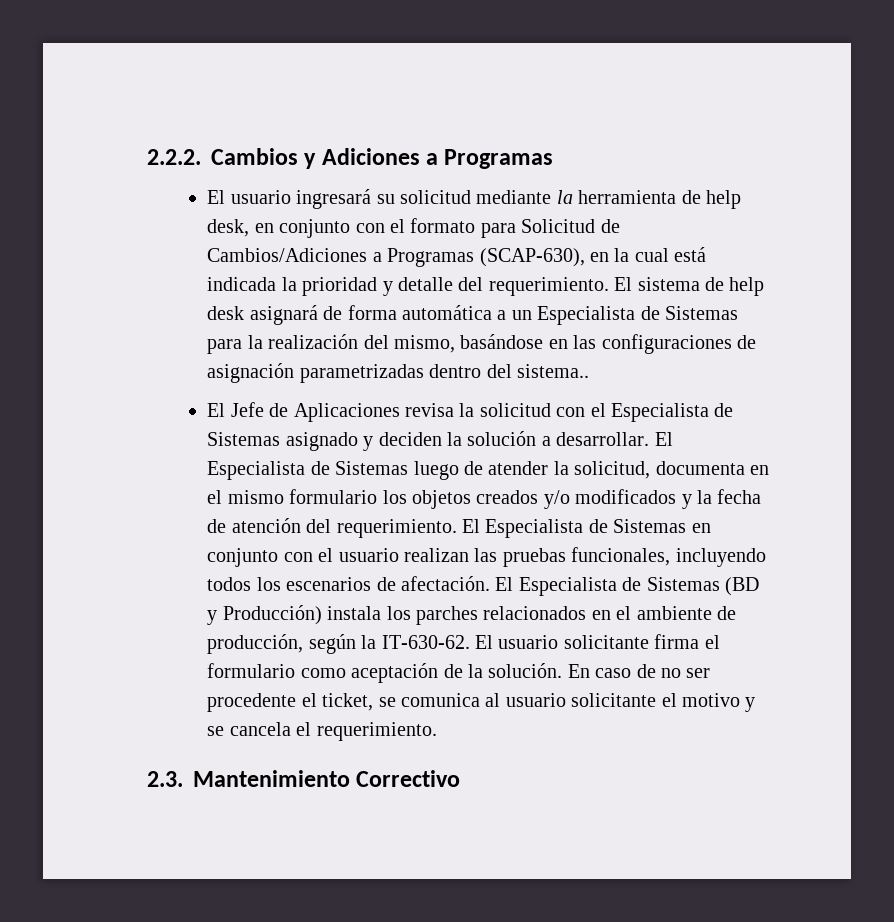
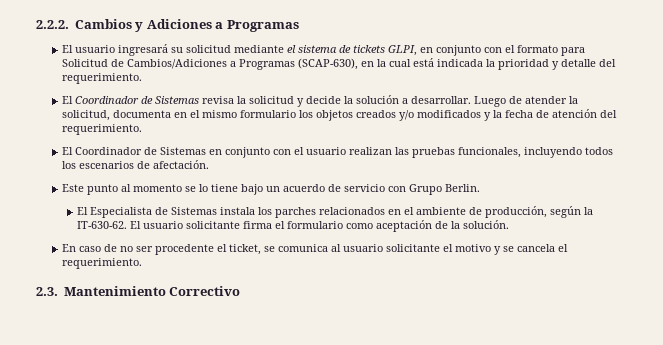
- El usuario ingresará su solicitud mediante la herramienta de help desk, en conjunto con el formato para Solicitud de Cambios/Adiciones a Programas (SCAP-630), en la cual está indicada la prioridad y detalle del requerimiento. El sistema de help desk asignará de forma automática a un Especialista de Sistemas para la realización del mismo, basándose en las configuraciones de asignación parametrizadas dentro del sistema..
- El Jefe de Aplicaciones revisa la solicitud con el Especialista de Sistemas asignado y deciden la solución a desarrollar. El Especialista de Sistemas luego de atender la solicitud, documenta en el mismo formulario los objetos creados y/o modificados y la fecha de atención del requerimiento. El Especialista de Sistemas en conjunto con el usuario realizan las pruebas funcionales, incluyendo todos los escenarios de afectación. El Especialista de Sistemas (BD y Producción) instala los parches relacionados en el ambiente de producción, según la IT-630-62.
+ El usuario ingresará su solicitud mediante el sistema de tickets GLPI, en conjunto con el formato para Solicitud de Cambios/Adiciones a Programas (SCAP-630), en la cual está indicada la prioridad y detalle del requerimiento.
+ El Coordinador de Sistemas revisa la solicitud y decide la solución a desarrollar. Luego de atender la solicitud, documenta en el mismo formulario los objetos creados y/o modificados y la fecha de atención del requerimiento.
+ El Coordinador de Sistemas en conjunto con el usuario realizan las pruebas funcionales, incluyendo todos los escenarios de afectación.
+ Este punto al momento se lo tiene bajo un acuerdo de servicio con Grupo Berlin.
+ El Especialista de Sistemas instala los parches relacionados en el ambiente de producción, según la IT-630-62.
- El usuario solicitante firma el formulario como aceptación de la solución. En caso de no ser procedente el ticket, se comunica al usuario solicitante el motivo y se cancela el requerimiento.
+ El usuario solicitante firma el formulario como aceptación de la solución.
+ En caso de no ser procedente el ticket, se comunica al usuario solicitante el motivo y se cancela el requerimiento.

